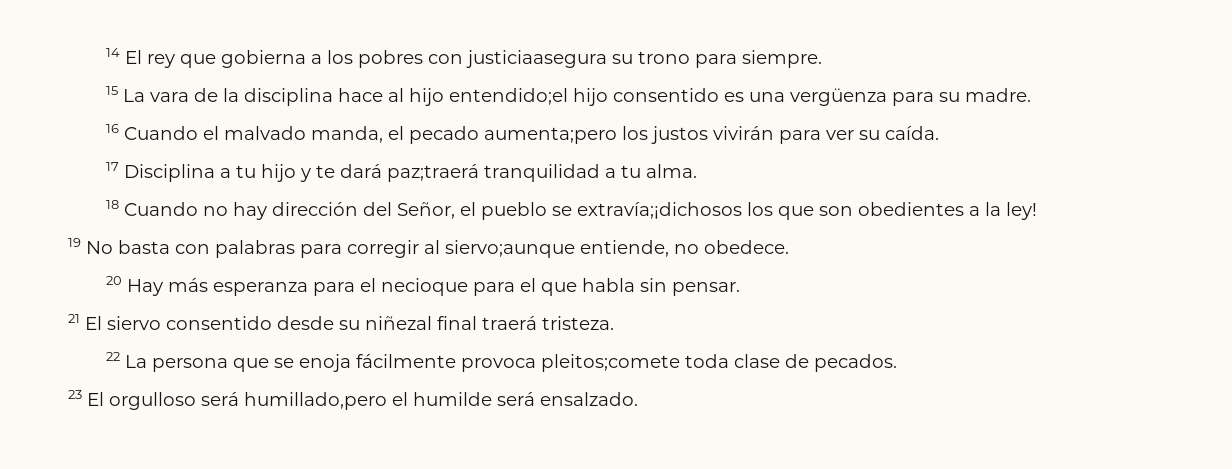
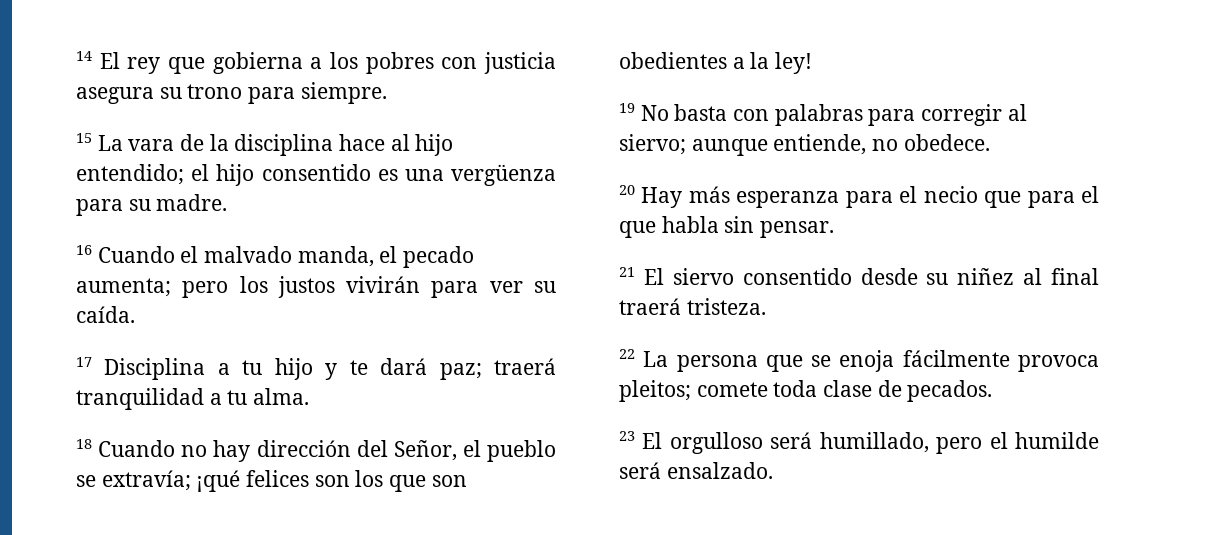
- 14 El rey que gobierna a los pobres con justiciaasegura su trono para siempre.
+ 14 El rey que gobierna a los pobres con justicia asegura su trono para siempre.
- 15 La vara de la disciplina hace al hijo entendido;el hijo consentido es una vergüenza para su madre.
+ 15 La vara de la disciplina hace al hijo entendido; el hijo consentido es una vergüenza para su madre.
- 16 Cuando el malvado manda, el pecado aumenta;pero los justos vivirán para ver su caída.
+ 16 Cuando el malvado manda, el pecado aumenta; pero los justos vivirán para ver su caída.
- 17 Disciplina a tu hijo y te dará paz;traerá tranquilidad a tu alma.
+ 17 Disciplina a tu hijo y te dará paz; traerá tranquilidad a tu alma.
- 18 Cuando no hay dirección del Señor, el pueblo se extravía;¡dichosos los que son obedientes a la ley!
+ 18 Cuando no hay dirección del Señor, el pueblo se extravía; ¡qué felices son los que son obedientes a la ley!
- 19 No basta con palabras para corregir al siervo;aunque entiende, no obedece.
+ 19 No basta con palabras para corregir al siervo; aunque entiende, no obedece.
- 20 Hay más esperanza para el necioque para el que habla sin pensar.
+ 20 Hay más esperanza para el necio que para el que habla sin pensar.
- 21 El siervo consentido desde su niñezal final traerá tristeza.
+ 21 El siervo consentido desde su niñez al final traerá tristeza.
- 22 La persona que se enoja fácilmente provoca pleitos;comete toda clase de pecados.
+ 22 La persona que se enoja fácilmente provoca pleitos; comete toda clase de pecados.
- 23 El orgulloso será humillado,pero el humilde será ensalzado.
+ 23 El orgulloso será humillado, pero el humilde será ensalzado.

